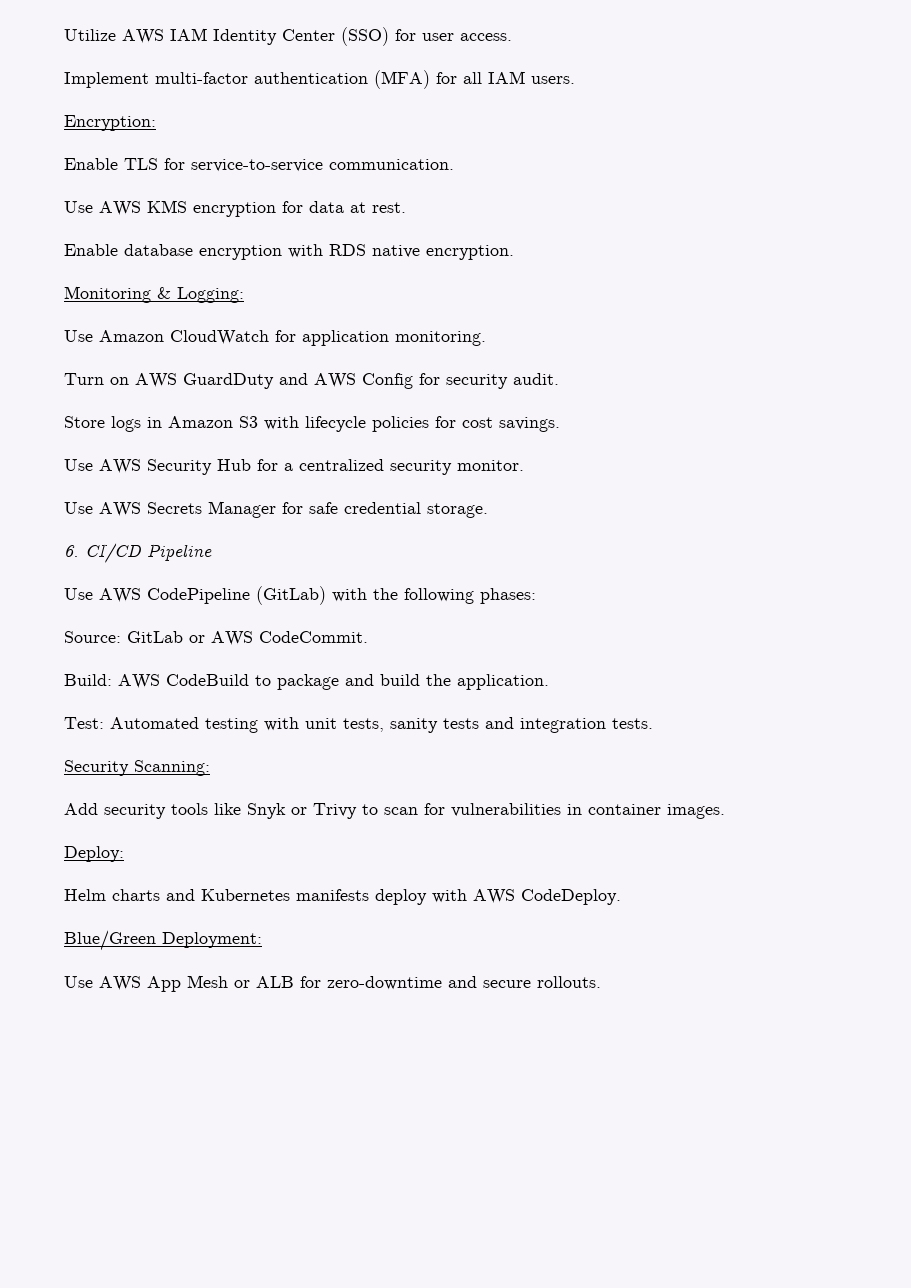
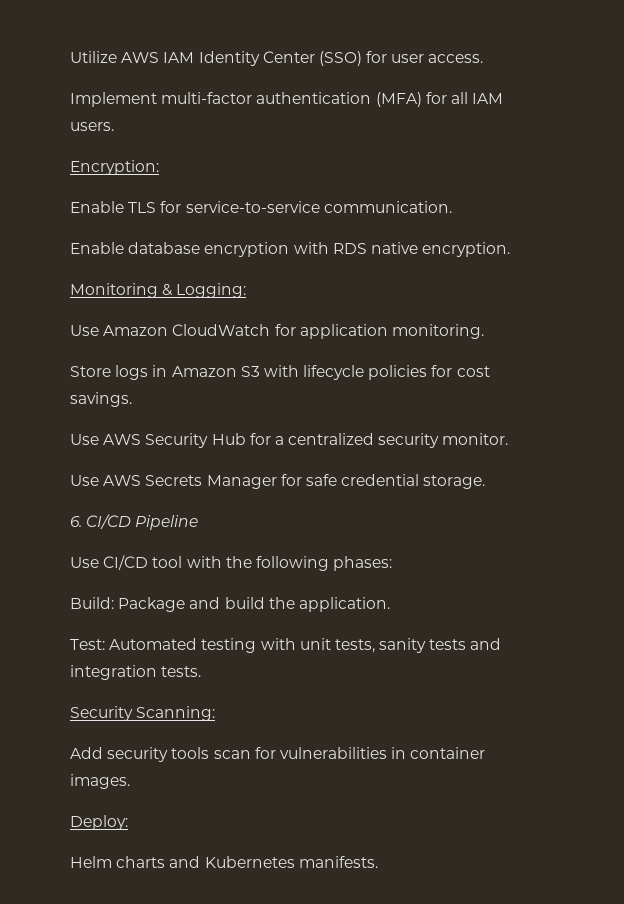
- Use AWS KMS encryption for data at rest.
- Turn on AWS GuardDuty and AWS Config for security audit.
- Use AWS CodePipeline (GitLab) with the following phases:
+ Use CI/CD tool with the following phases:
- Source: GitLab or AWS CodeCommit.
- Build: AWS CodeBuild to package and build the application.
+ Build: Package and build the application.
- Add security tools like Snyk or Trivy to scan for vulnerabilities in container images.
+ Add security tools scan for vulnerabilities in container images.
- Helm charts and Kubernetes manifests deploy with AWS CodeDeploy.
- Blue/Green Deployment:
- Use AWS App Mesh or ALB for zero-downtime and secure rollouts.
+ Helm charts and Kubernetes manifests.

